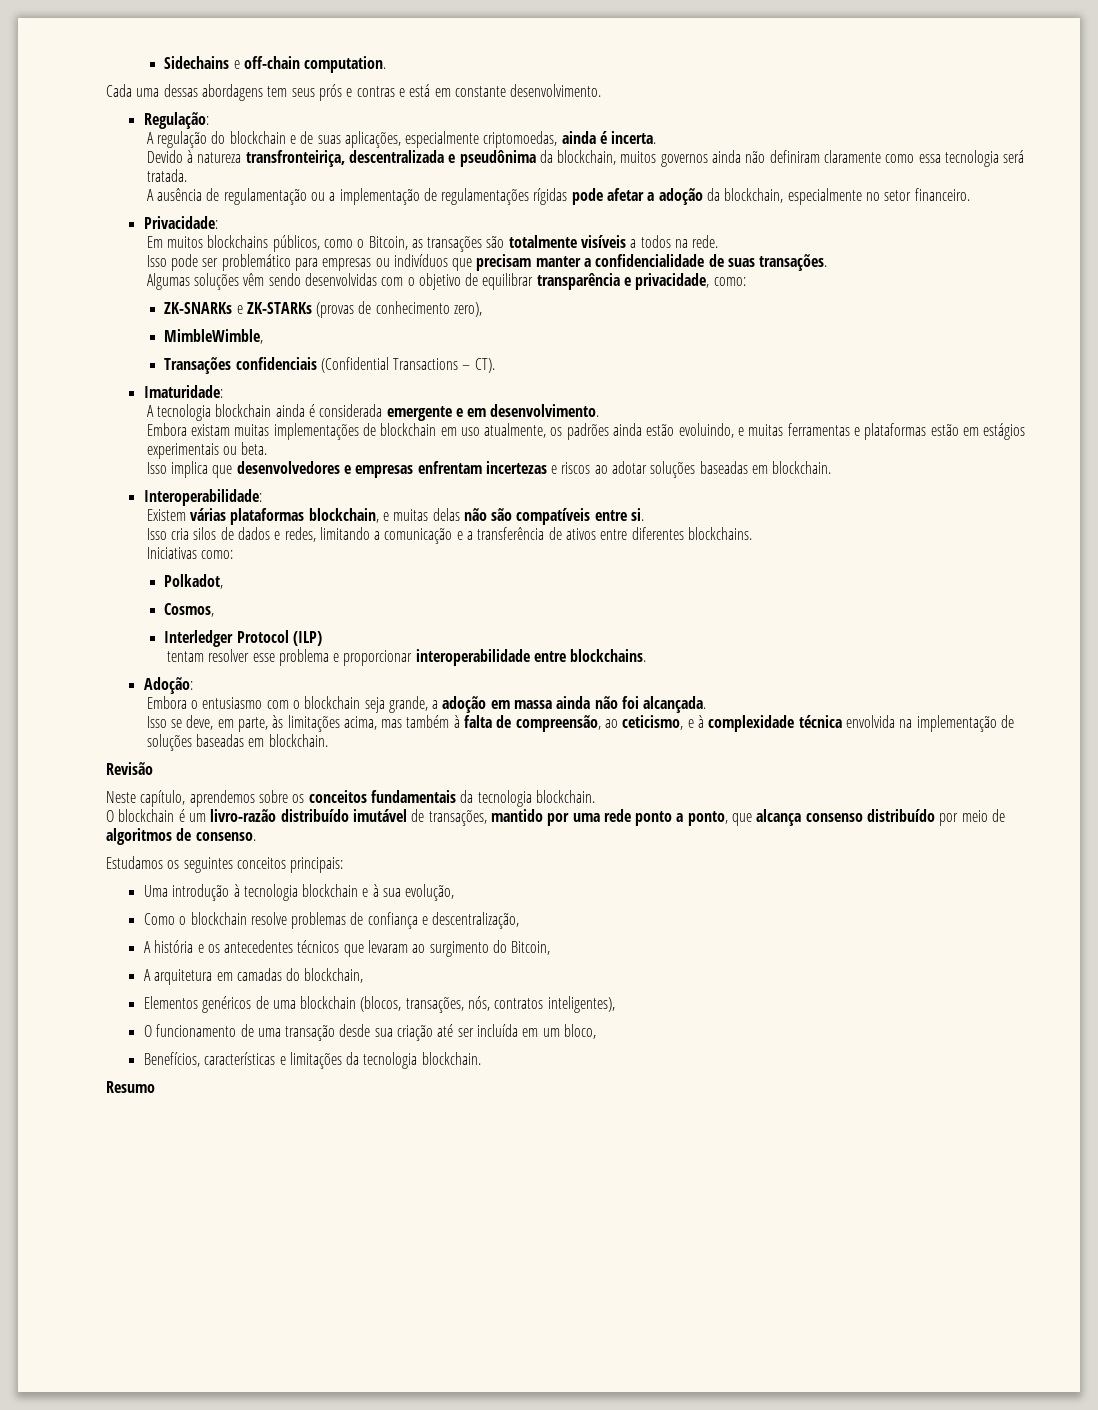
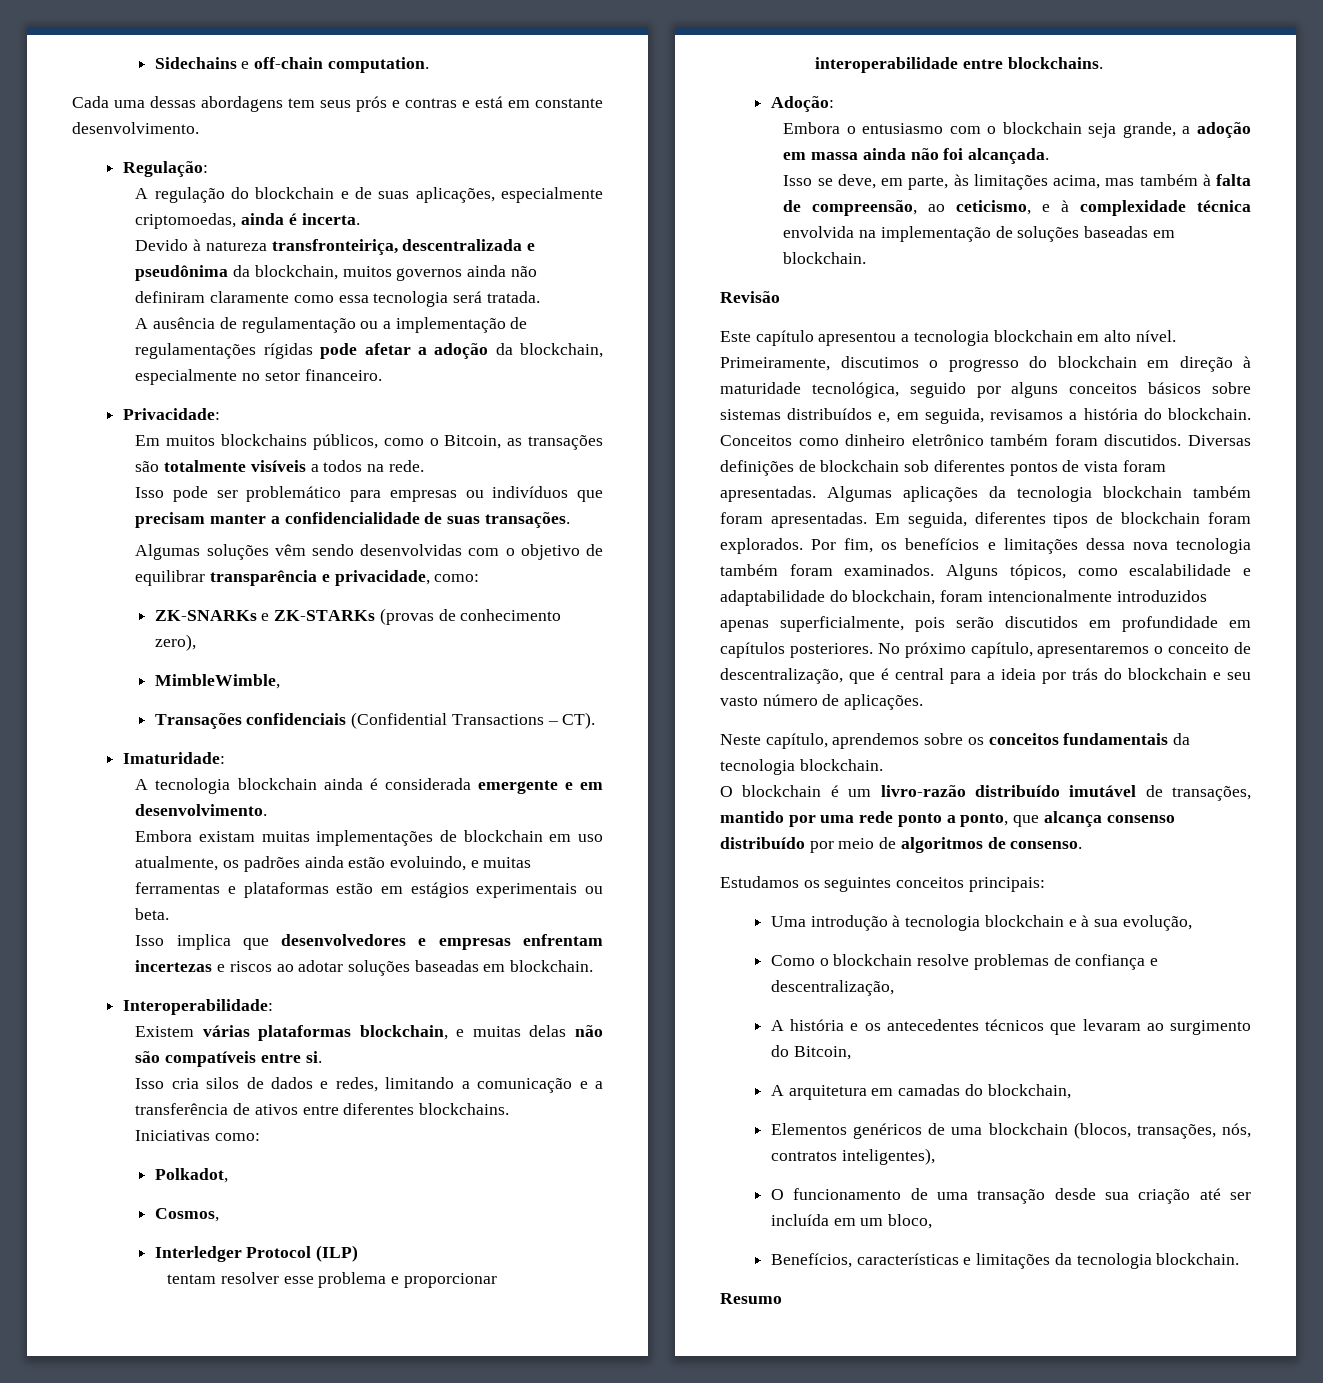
+ Este capítulo apresentou a tecnologia blockchain em alto nível. Primeiramente, discutimos o progresso do blockchain em direção à maturidade tecnológica, seguido por alguns conceitos básicos sobre sistemas distribuídos e, em seguida, revisamos a história do blockchain. Conceitos como dinheiro eletrônico também foram discutidos. Diversas definições de blockchain sob diferentes pontos de vista foram apresentadas. Algumas aplicações da tecnologia blockchain também foram apresentadas. Em seguida, diferentes tipos de blockchain foram explorados. Por fim, os benefícios e limitações dessa nova tecnologia também foram examinados. Alguns tópicos, como escalabilidade e adaptabilidade do blockchain, foram intencionalmente introduzidos apenas superficialmente, pois serão discutidos em profundidade em capítulos posteriores. No próximo capítulo, apresentaremos o conceito de descentralização, que é central para a ideia por trás do blockchain e seu vasto número de aplicações.

